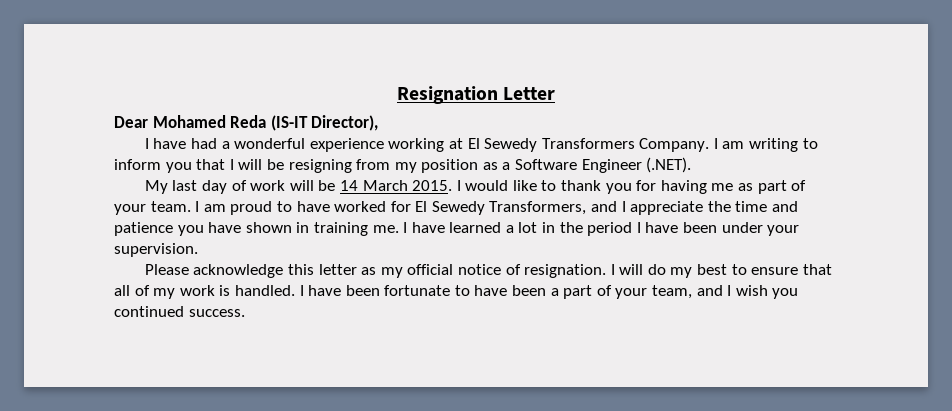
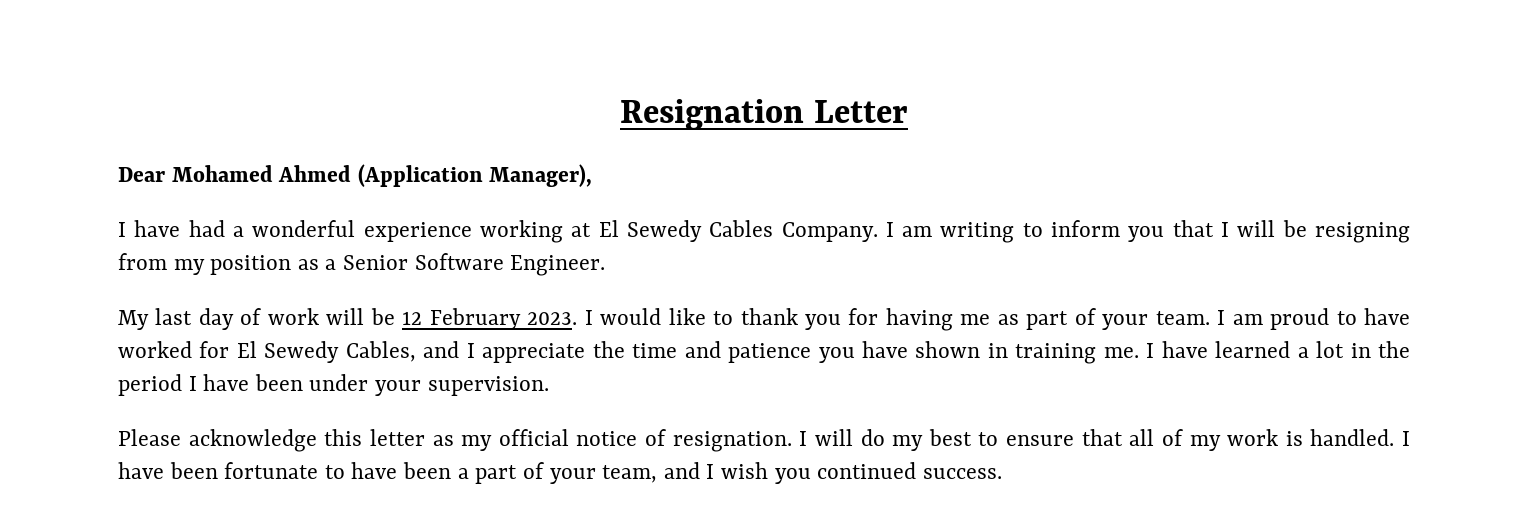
- Dear Mohamed Reda (IS-IT Director),
+ Dear Mohamed Ahmed (Application Manager),
- I have had a wonderful experience working at El Sewedy Transformers Company.
+ I have had a wonderful experience working at El Sewedy Cables Company.
- I am writing to inform you that I will be resigning from my position as a Software Engineer (.NET).
+ I am writing to inform you that I will be resigning from my position as a Senior Software Engineer.
- My last day of work will be 14 March 2015.
+ My last day of work will be 12 February 2023.
- I am proud to have worked for El Sewedy Transformers, and I appreciate the time and patience you have shown in training me.
+ I am proud to have worked for El Sewedy Cables, and I appreciate the time and patience you have shown in training me.

